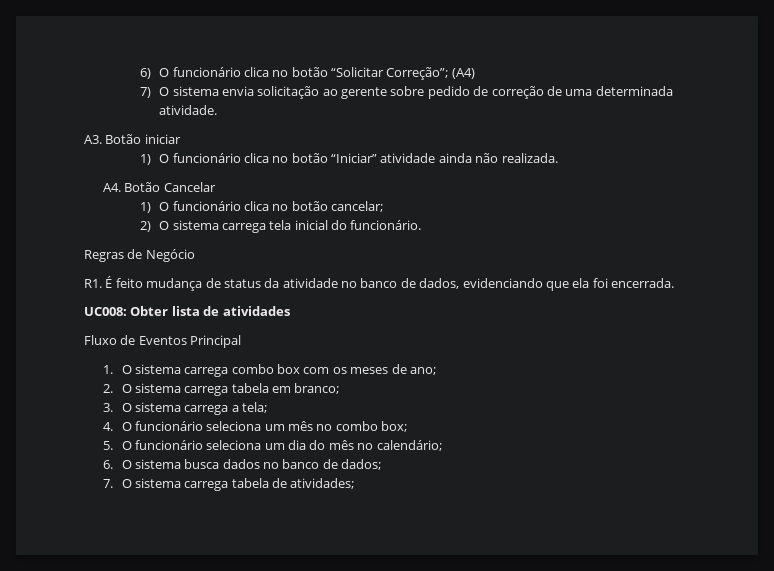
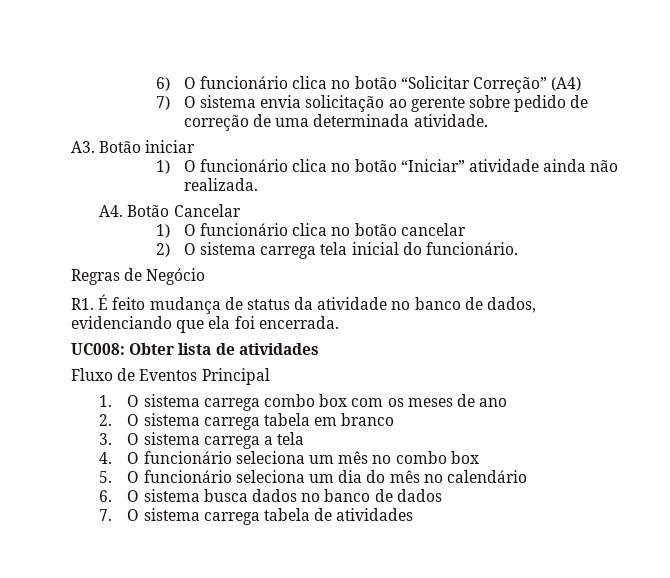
- 6) O funcionário clica no botão “Solicitar Correção”; (A4)
+ 6) O funcionário clica no botão “Solicitar Correção” (A4)
- 1) O funcionário clica no botão cancelar;
+ 1) O funcionário clica no botão cancelar
- 1. O sistema carrega combo box com os meses de ano;
+ 1. O sistema carrega combo box com os meses de ano
- 2. O sistema carrega tabela em branco;
+ 2. O sistema carrega tabela em branco
- 3. O sistema carrega a tela;
+ 3. O sistema carrega a tela
- 4. O funcionário seleciona um mês no combo box;
+ 4. O funcionário seleciona um mês no combo box
- 5. O funcionário seleciona um dia do mês no calendário;
+ 5. O funcionário seleciona um dia do mês no calendário
- 6. O sistema busca dados no banco de dados;
+ 6. O sistema busca dados no banco de dados
- 7. O sistema carrega tabela de atividades;
+ 7. O sistema carrega tabela de atividades

